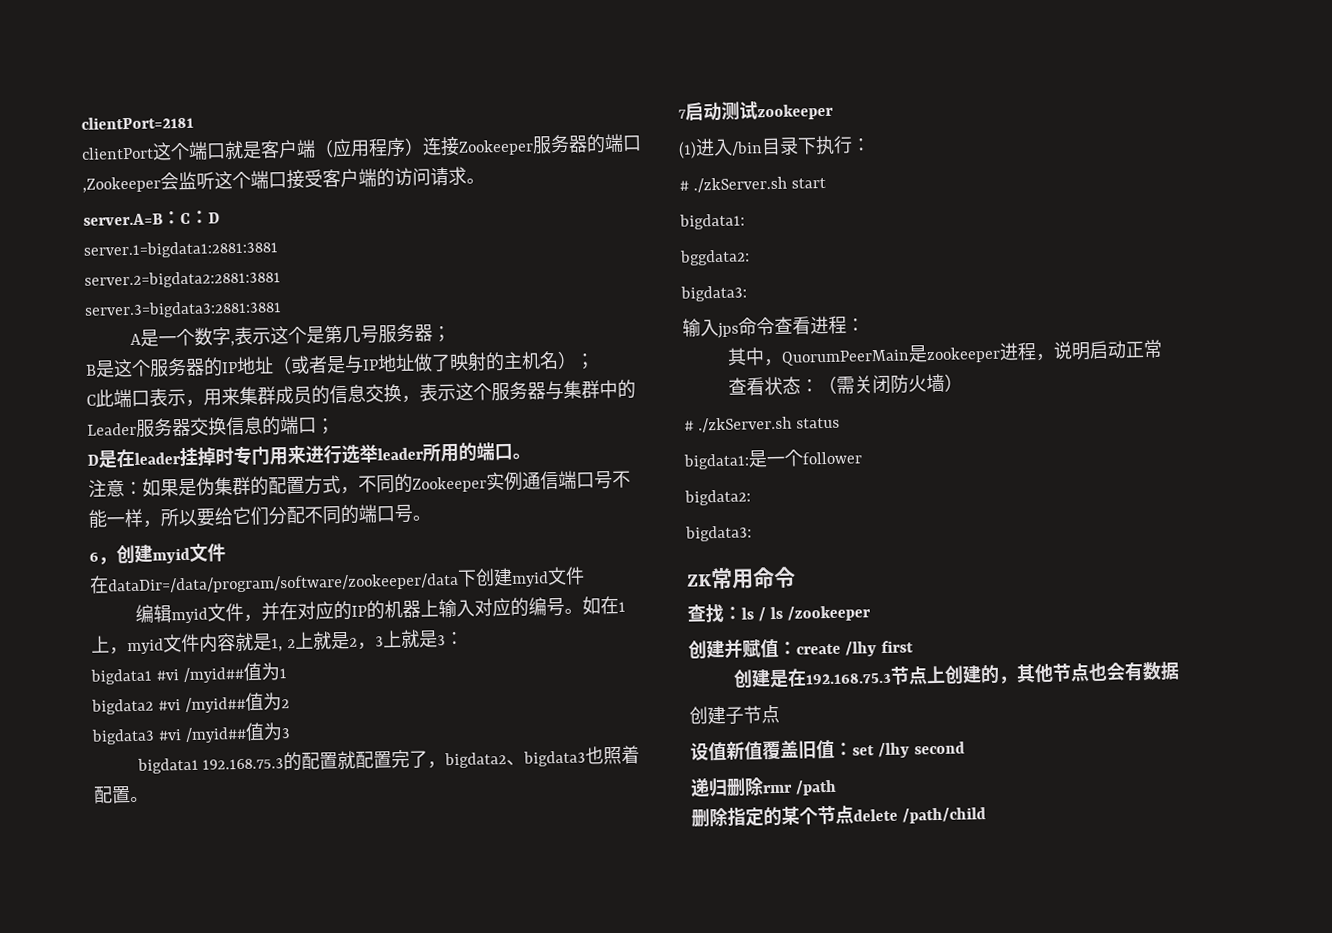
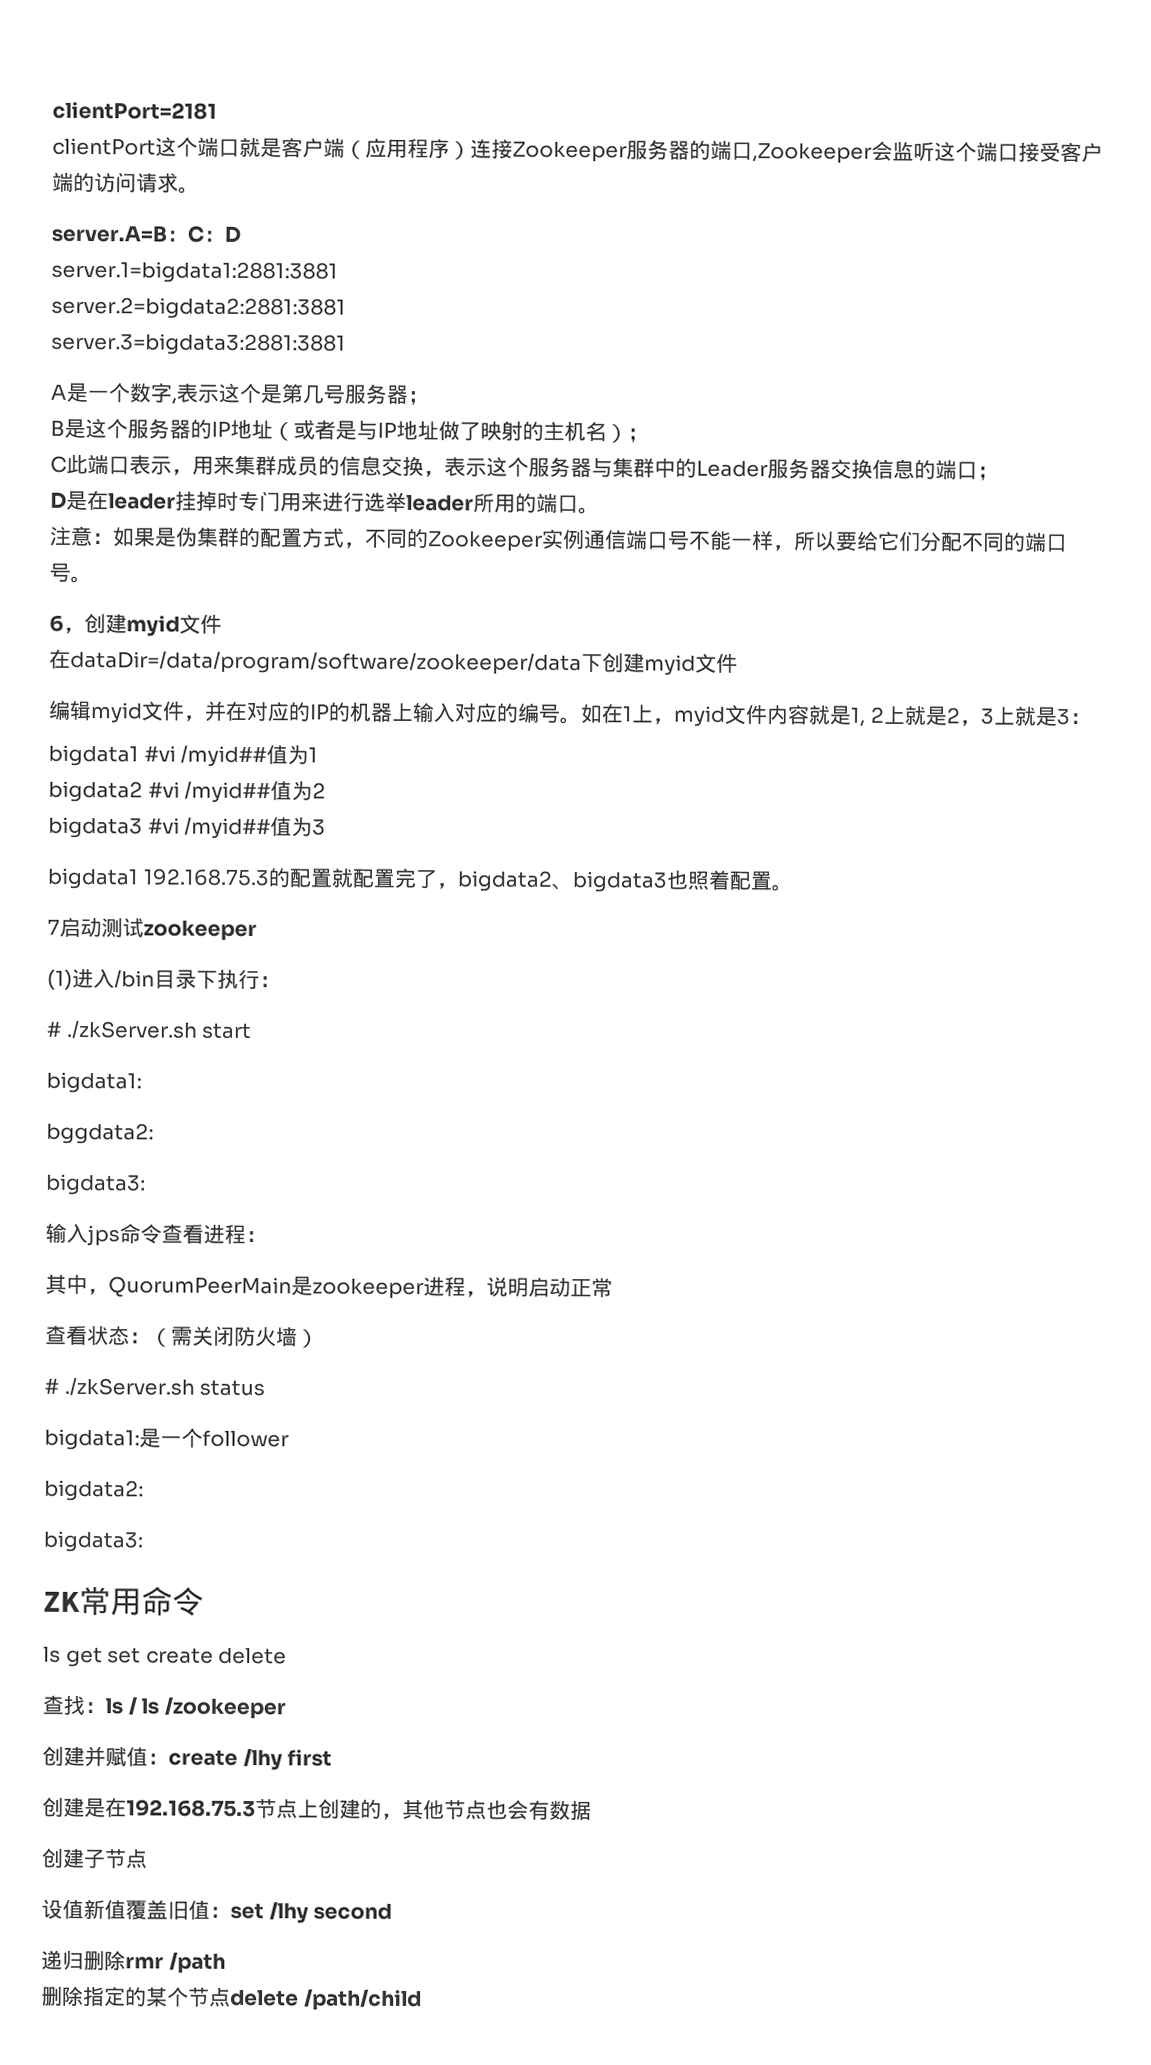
+ ls get set create delete

